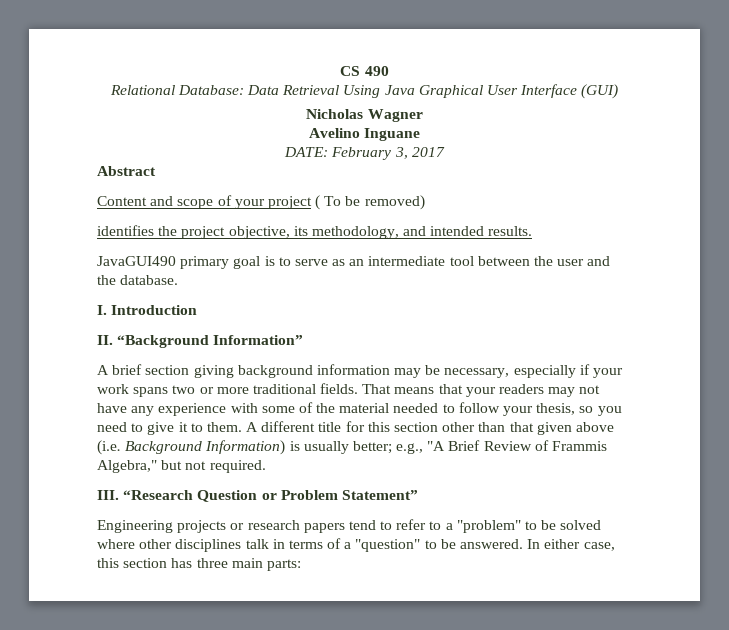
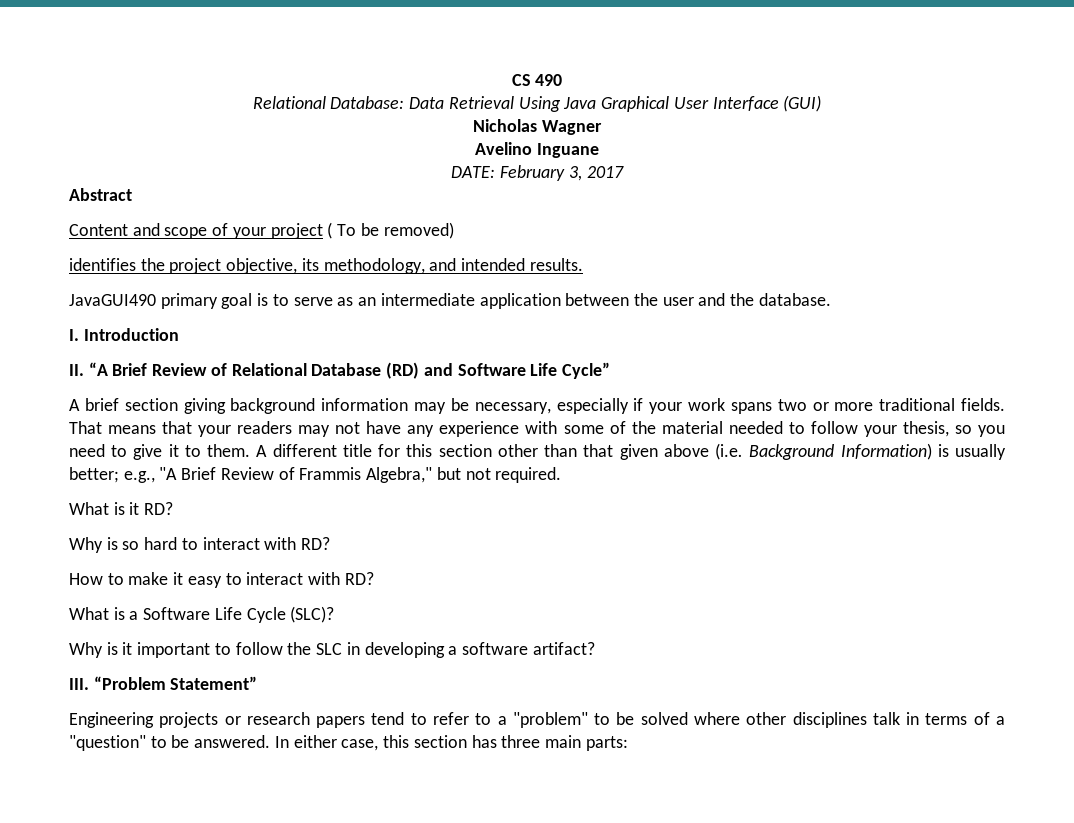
- JavaGUI490 primary goal is to serve as an intermediate tool between the user and the database.
+ JavaGUI490 primary goal is to serve as an intermediate application between the user and the database.
- II. “Background Information”
+ II. “A Brief Review of Relational Database (RD) and Software Life Cycle”
- III. “Research Question or Problem Statement”
+ What is it RD?
+ Why is so hard to interact with RD?
+ How to make it easy to interact with RD?
+ What is a Software Life Cycle (SLC)?
+ Why is it important to follow the SLC in developing a software artifact?
+ III. “Problem Statement”

